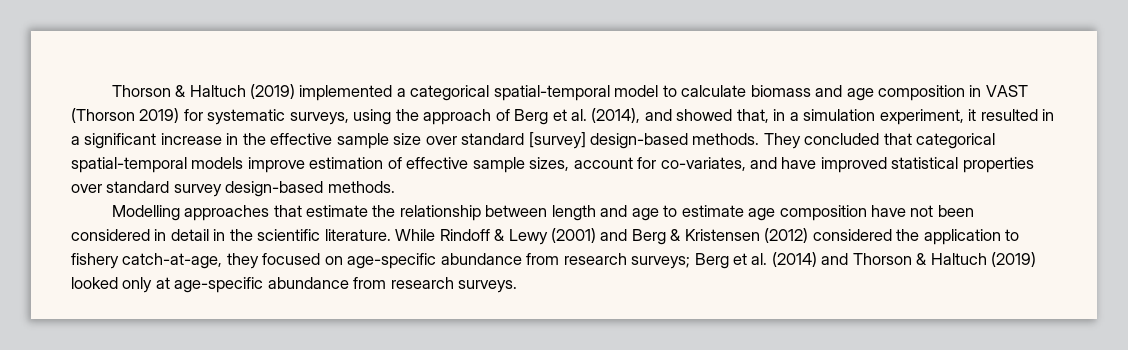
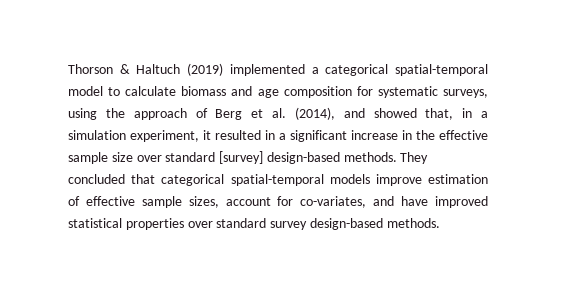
- Thorson & Haltuch (2019) implemented a categorical spatial-temporal model to calculate biomass and age composition in VAST (Thorson 2019) for systematic surveys, using the approach of Berg et al. (2014), and showed that, in a simulation experiment, it resulted in a significant increase in the effective sample size over standard [survey] design-based methods.
+ Thorson & Haltuch (2019) implemented a categorical spatial-temporal model to calculate biomass and age composition for systematic surveys, using the approach of Berg et al. (2014), and showed that, in a simulation experiment, it resulted in a significant increase in the effective sample size over standard [survey] design-based methods.
- Modelling approaches that estimate the relationship between length and age to estimate age composition have not been considered in detail in the scientific literature. While Rindoff & Lewy (2001) and Berg & Kristensen (2012) considered the application to fishery catch-at-age, they focused on age-specific abundance from research surveys; Berg et al. (2014) and Thorson & Haltuch (2019) looked only at age-specific abundance from research surveys.

